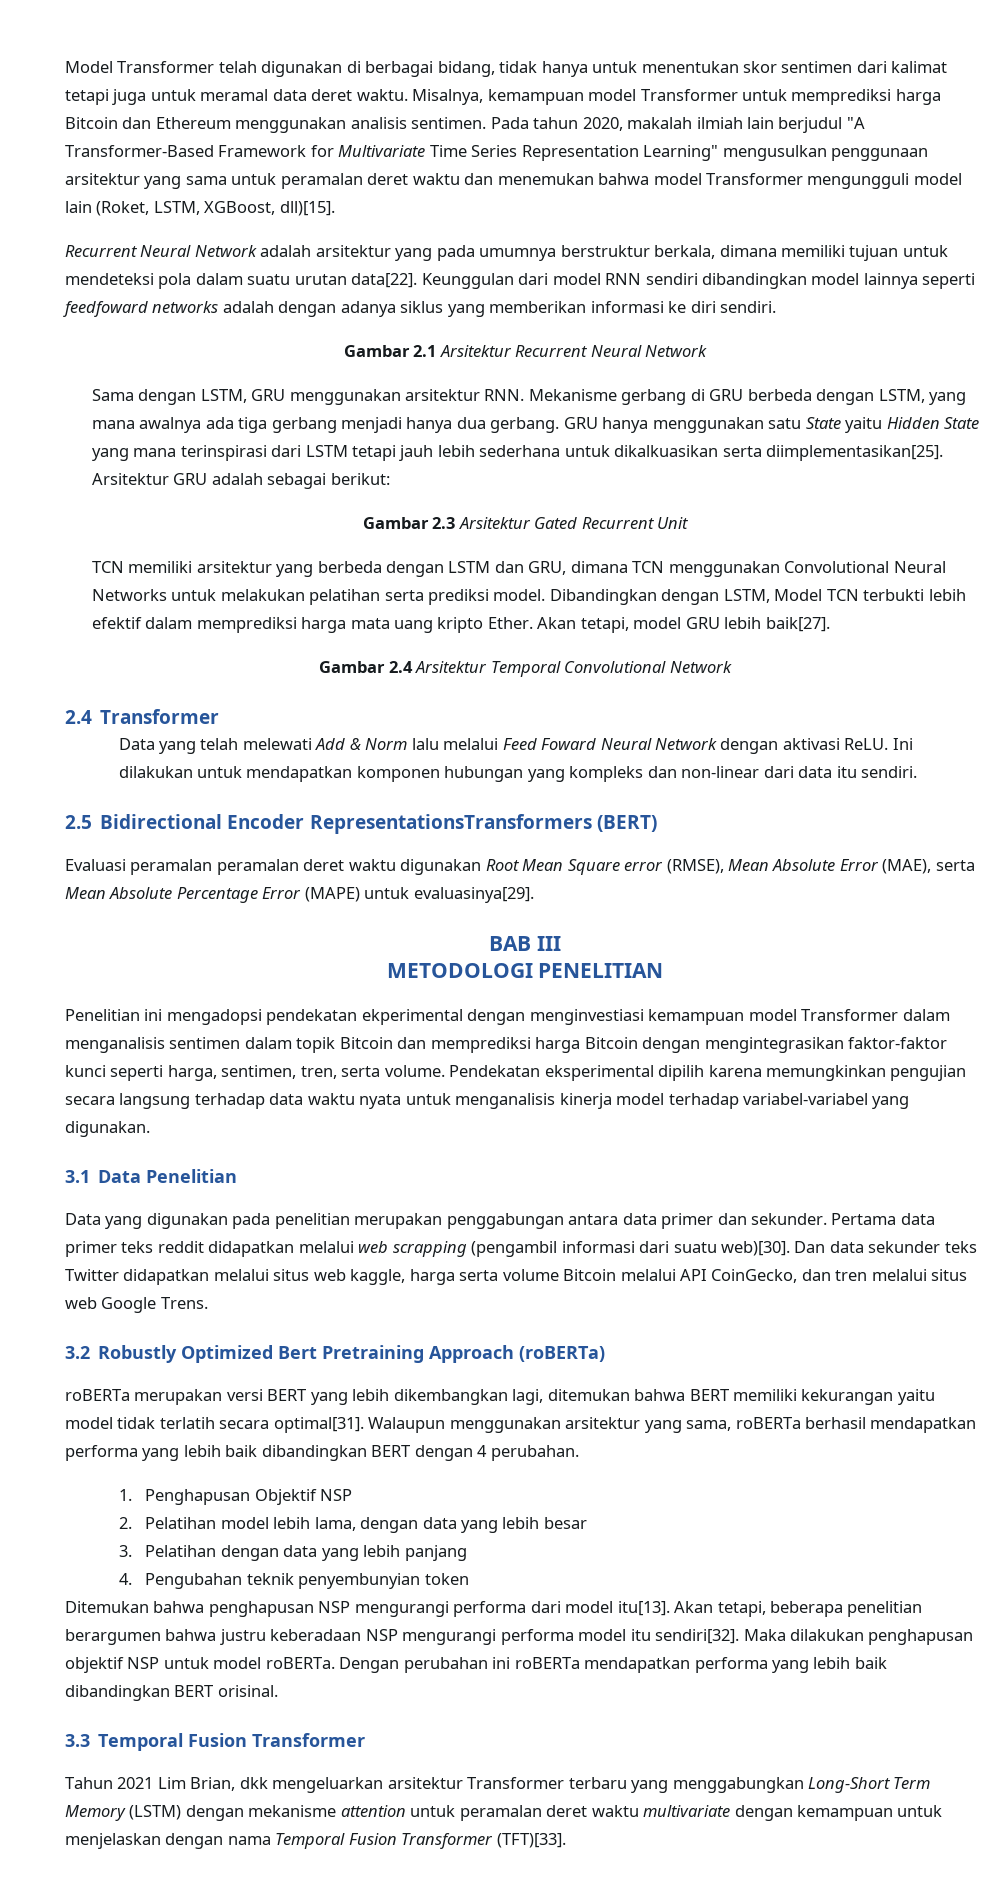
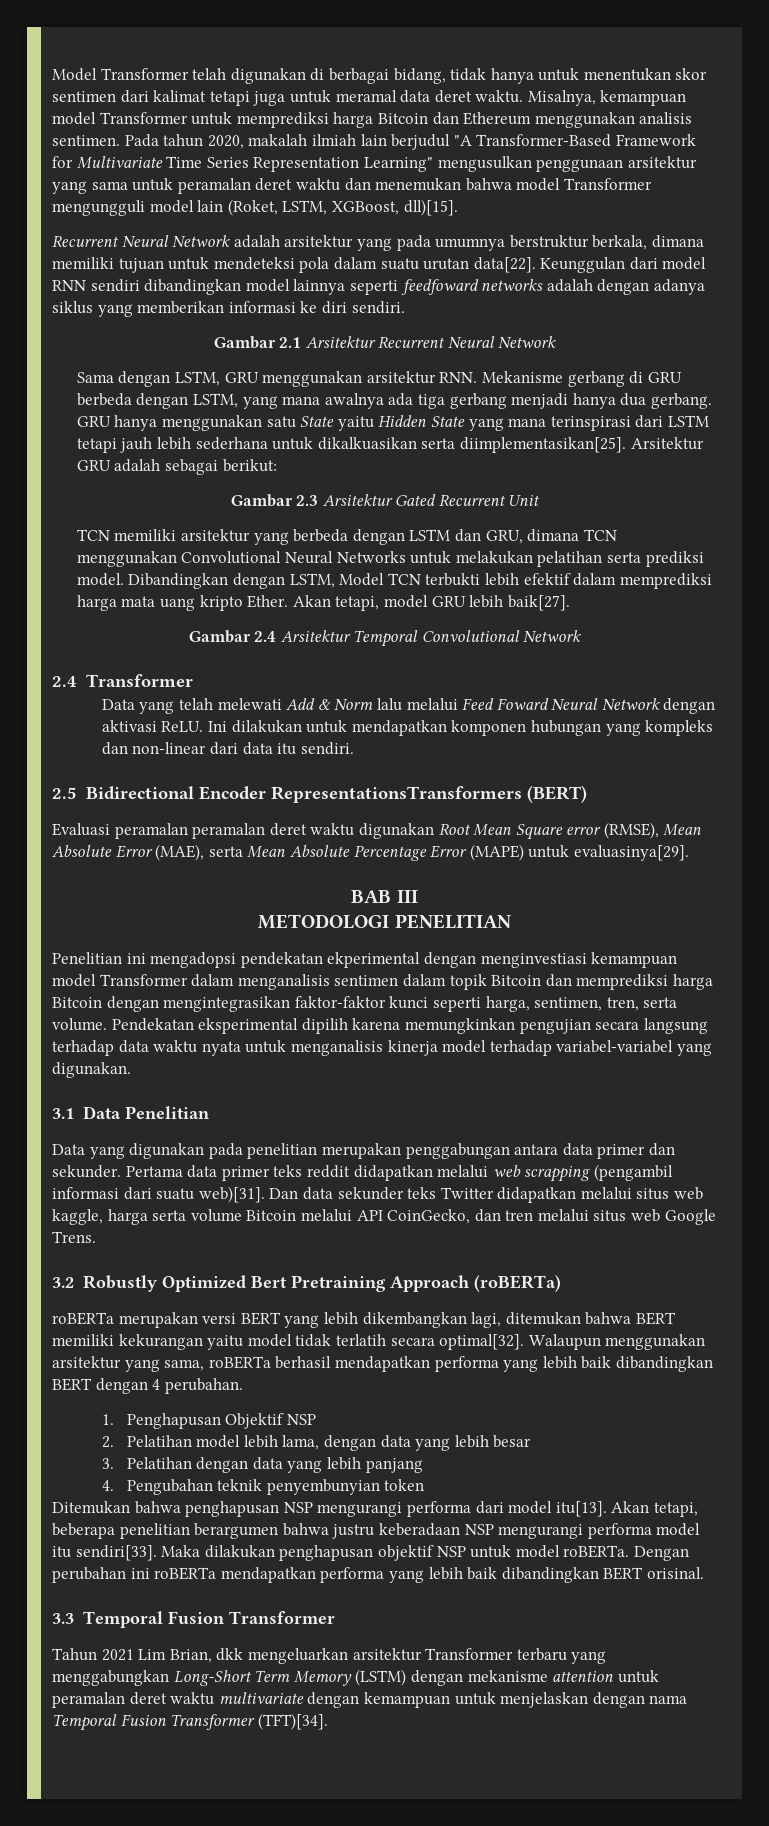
- Pertama data primer teks reddit didapatkan melalui web scrapping (pengambil informasi dari suatu web)[30].
+ Pertama data primer teks reddit didapatkan melalui web scrapping (pengambil informasi dari suatu web)[31].
- roBERTa merupakan versi BERT yang lebih dikembangkan lagi, ditemukan bahwa BERT memiliki kekurangan yaitu model tidak terlatih secara optimal[31].
+ roBERTa merupakan versi BERT yang lebih dikembangkan lagi, ditemukan bahwa BERT memiliki kekurangan yaitu model tidak terlatih secara optimal[32].
- Akan tetapi, beberapa penelitian berargumen bahwa justru keberadaan NSP mengurangi performa model itu sendiri[32].
+ Akan tetapi, beberapa penelitian berargumen bahwa justru keberadaan NSP mengurangi performa model itu sendiri[33].
- Tahun 2021 Lim Brian, dkk mengeluarkan arsitektur Transformer terbaru yang menggabungkan Long-Short Term Memory (LSTM) dengan mekanisme attention untuk peramalan deret waktu multivariate dengan kemampuan untuk menjelaskan dengan nama Temporal Fusion Transformer (TFT)[33].
+ Tahun 2021 Lim Brian, dkk mengeluarkan arsitektur Transformer terbaru yang menggabungkan Long-Short Term Memory (LSTM) dengan mekanisme attention untuk peramalan deret waktu multivariate dengan kemampuan untuk menjelaskan dengan nama Temporal Fusion Transformer (TFT)[34].

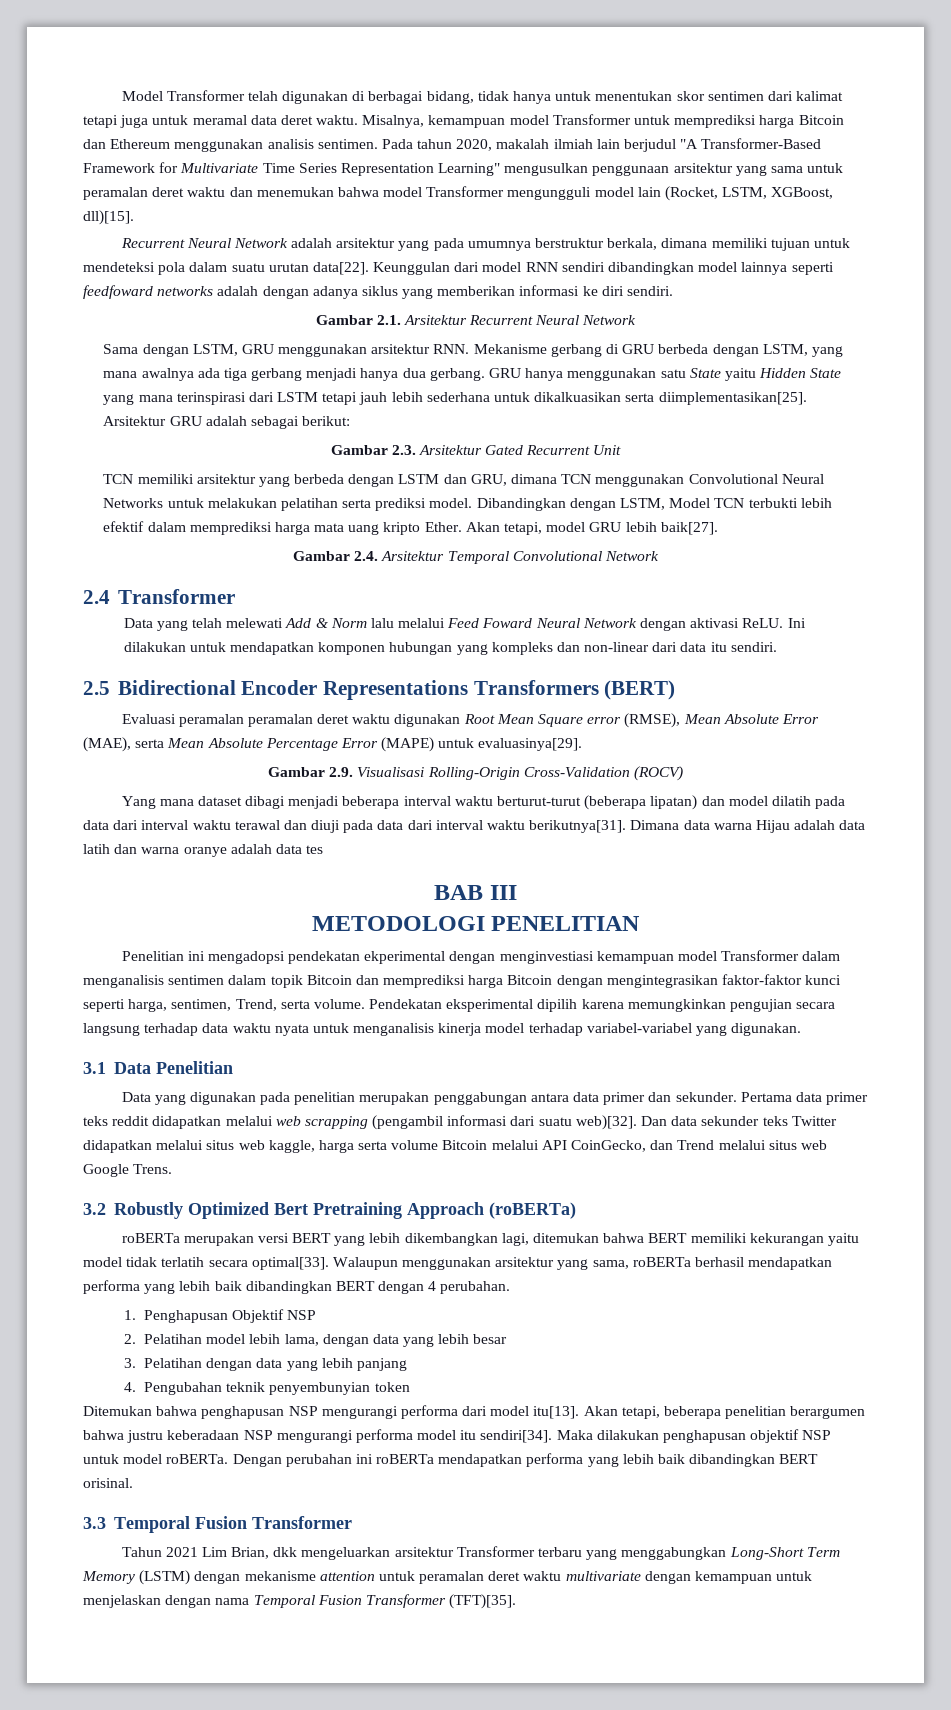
- Pada tahun 2020, makalah ilmiah lain berjudul "A Transformer-Based Framework for Multivariate Time Series Representation Learning" mengusulkan penggunaan arsitektur yang sama untuk peramalan deret waktu dan menemukan bahwa model Transformer mengungguli model lain (Roket, LSTM, XGBoost, dll)[15].
+ Pada tahun 2020, makalah ilmiah lain berjudul "A Transformer-Based Framework for Multivariate Time Series Representation Learning" mengusulkan penggunaan arsitektur yang sama untuk peramalan deret waktu dan menemukan bahwa model Transformer mengungguli model lain (Rocket, LSTM, XGBoost, dll)[15].
- Gambar 2.1 Arsitektur Recurrent Neural Network
+ Gambar 2.1. Arsitektur Recurrent Neural Network
- Gambar 2.3 Arsitektur Gated Recurrent Unit
+ Gambar 2.3. Arsitektur Gated Recurrent Unit
- Gambar 2.4 Arsitektur Temporal Convolutional Network
+ Gambar 2.4. Arsitektur Temporal Convolutional Network
- 2.5 Bidirectional Encoder RepresentationsTransformers (BERT)
+ 2.5 Bidirectional Encoder Representations Transformers (BERT)
+ Gambar 2.9. Visualisasi Rolling-Origin Cross-Validation (ROCV)
+ Yang mana dataset dibagi menjadi beberapa interval waktu berturut-turut (beberapa lipatan) dan model dilatih pada data dari interval waktu terawal dan diuji pada data dari interval waktu berikutnya[31]. Dimana data warna Hijau adalah data latih dan warna oranye adalah data tes
- Penelitian ini mengadopsi pendekatan ekperimental dengan menginvestiasi kemampuan model Transformer dalam menganalisis sentimen dalam topik Bitcoin dan memprediksi harga Bitcoin dengan mengintegrasikan faktor-faktor kunci seperti harga, sentimen, tren, serta volume.
+ Penelitian ini mengadopsi pendekatan ekperimental dengan menginvestiasi kemampuan model Transformer dalam menganalisis sentimen dalam topik Bitcoin dan memprediksi harga Bitcoin dengan mengintegrasikan faktor-faktor kunci seperti harga, sentimen, Trend, serta volume.
- Pertama data primer teks reddit didapatkan melalui web scrapping (pengambil informasi dari suatu web)[31].
+ Pertama data primer teks reddit didapatkan melalui web scrapping (pengambil informasi dari suatu web)[32].
- Dan data sekunder teks Twitter didapatkan melalui situs web kaggle, harga serta volume Bitcoin melalui API CoinGecko, dan tren melalui situs web Google Trens.
+ Dan data sekunder teks Twitter didapatkan melalui situs web kaggle, harga serta volume Bitcoin melalui API CoinGecko, dan Trend melalui situs web Google Trens.
- roBERTa merupakan versi BERT yang lebih dikembangkan lagi, ditemukan bahwa BERT memiliki kekurangan yaitu model tidak terlatih secara optimal[32].
+ roBERTa merupakan versi BERT yang lebih dikembangkan lagi, ditemukan bahwa BERT memiliki kekurangan yaitu model tidak terlatih secara optimal[33].
- Akan tetapi, beberapa penelitian berargumen bahwa justru keberadaan NSP mengurangi performa model itu sendiri[33].
+ Akan tetapi, beberapa penelitian berargumen bahwa justru keberadaan NSP mengurangi performa model itu sendiri[34].
- Tahun 2021 Lim Brian, dkk mengeluarkan arsitektur Transformer terbaru yang menggabungkan Long-Short Term Memory (LSTM) dengan mekanisme attention untuk peramalan deret waktu multivariate dengan kemampuan untuk menjelaskan dengan nama Temporal Fusion Transformer (TFT)[34].
+ Tahun 2021 Lim Brian, dkk mengeluarkan arsitektur Transformer terbaru yang menggabungkan Long-Short Term Memory (LSTM) dengan mekanisme attention untuk peramalan deret waktu multivariate dengan kemampuan untuk menjelaskan dengan nama Temporal Fusion Transformer (TFT)[35].

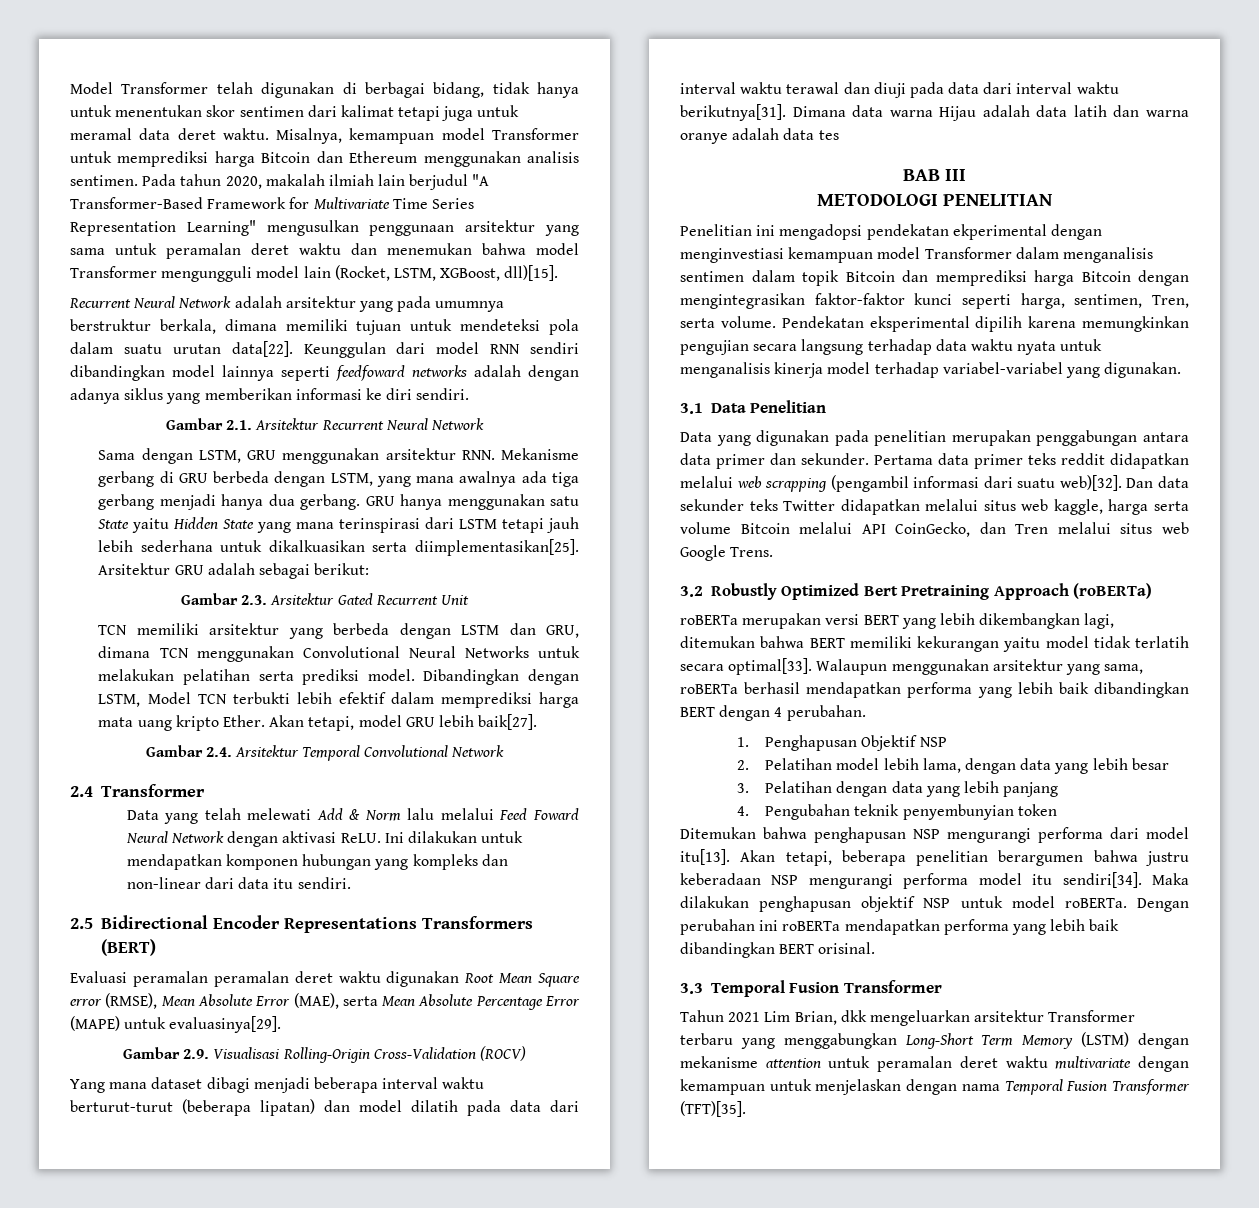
- Penelitian ini mengadopsi pendekatan ekperimental dengan menginvestiasi kemampuan model Transformer dalam menganalisis sentimen dalam topik Bitcoin dan memprediksi harga Bitcoin dengan mengintegrasikan faktor-faktor kunci seperti harga, sentimen, Trend, serta volume.
+ Penelitian ini mengadopsi pendekatan ekperimental dengan menginvestiasi kemampuan model Transformer dalam menganalisis sentimen dalam topik Bitcoin dan memprediksi harga Bitcoin dengan mengintegrasikan faktor-faktor kunci seperti harga, sentimen, Tren, serta volume.
- Dan data sekunder teks Twitter didapatkan melalui situs web kaggle, harga serta volume Bitcoin melalui API CoinGecko, dan Trend melalui situs web Google Trens.
+ Dan data sekunder teks Twitter didapatkan melalui situs web kaggle, harga serta volume Bitcoin melalui API CoinGecko, dan Tren melalui situs web Google Trens.

